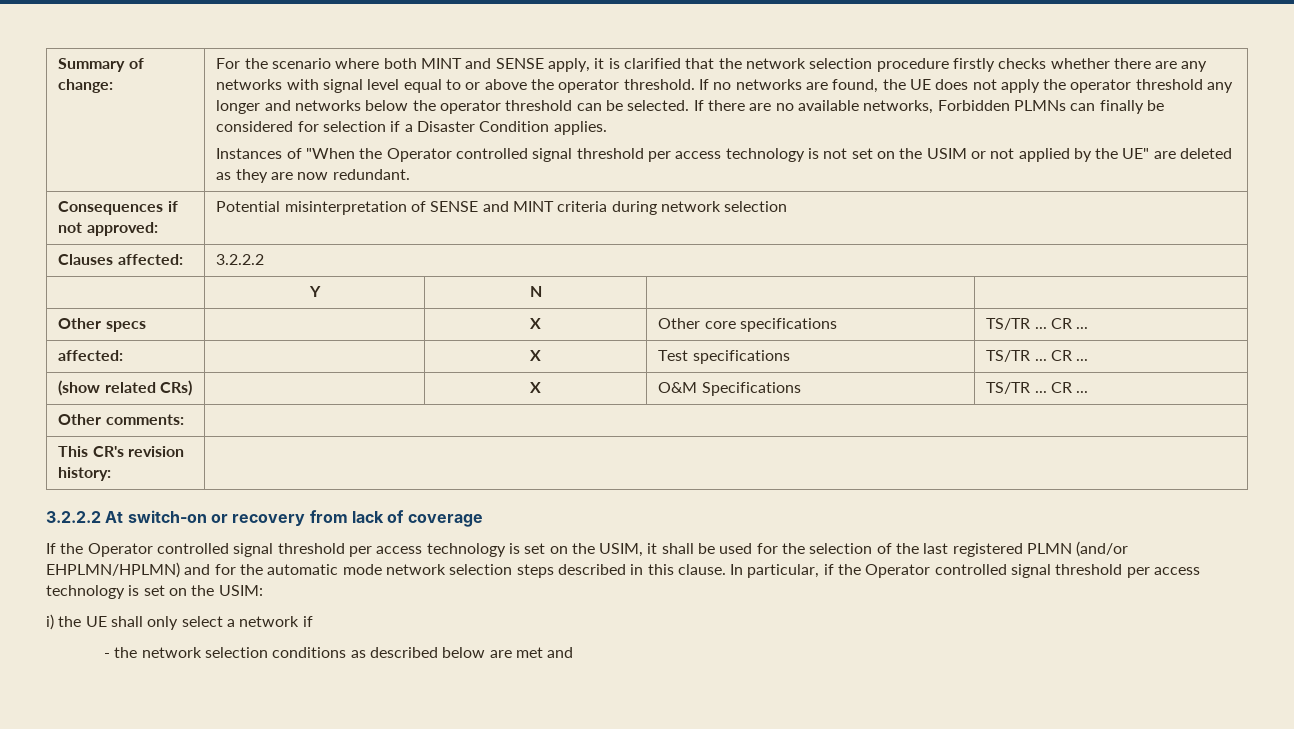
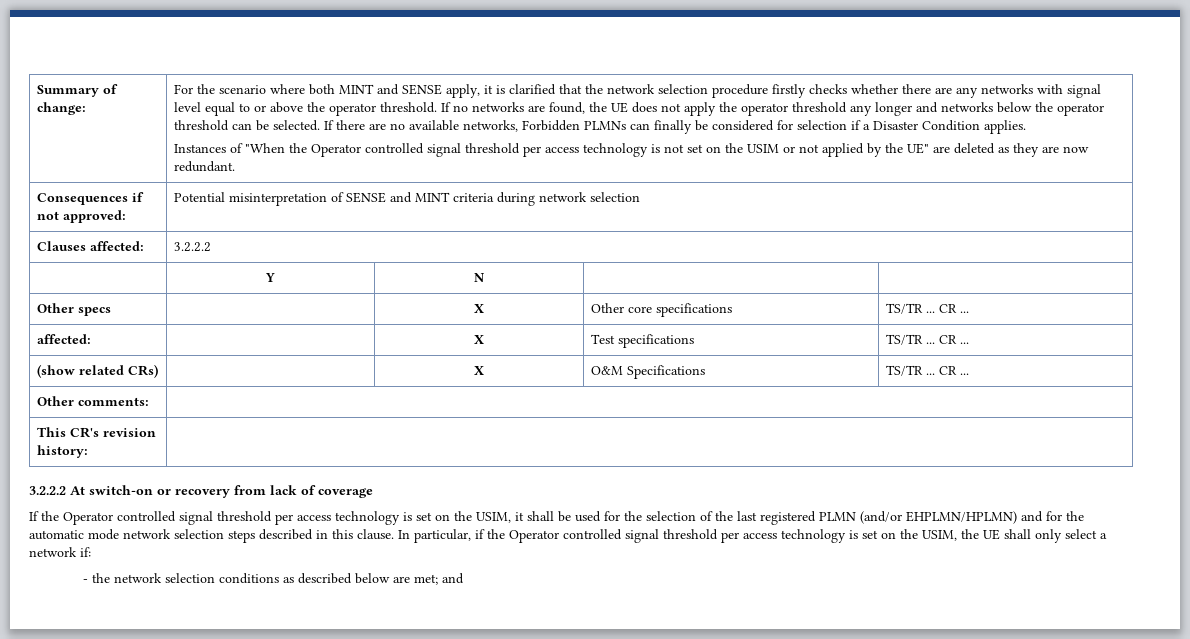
- In particular, if the Operator controlled signal threshold per access technology is set on the USIM:
- i) the UE shall only select a network if
+ In particular, if the Operator controlled signal threshold per access technology is set on the USIM, the UE shall only select a network if:
- - the network selection conditions as described below are met and
+ - the network selection conditions as described below are met; and

